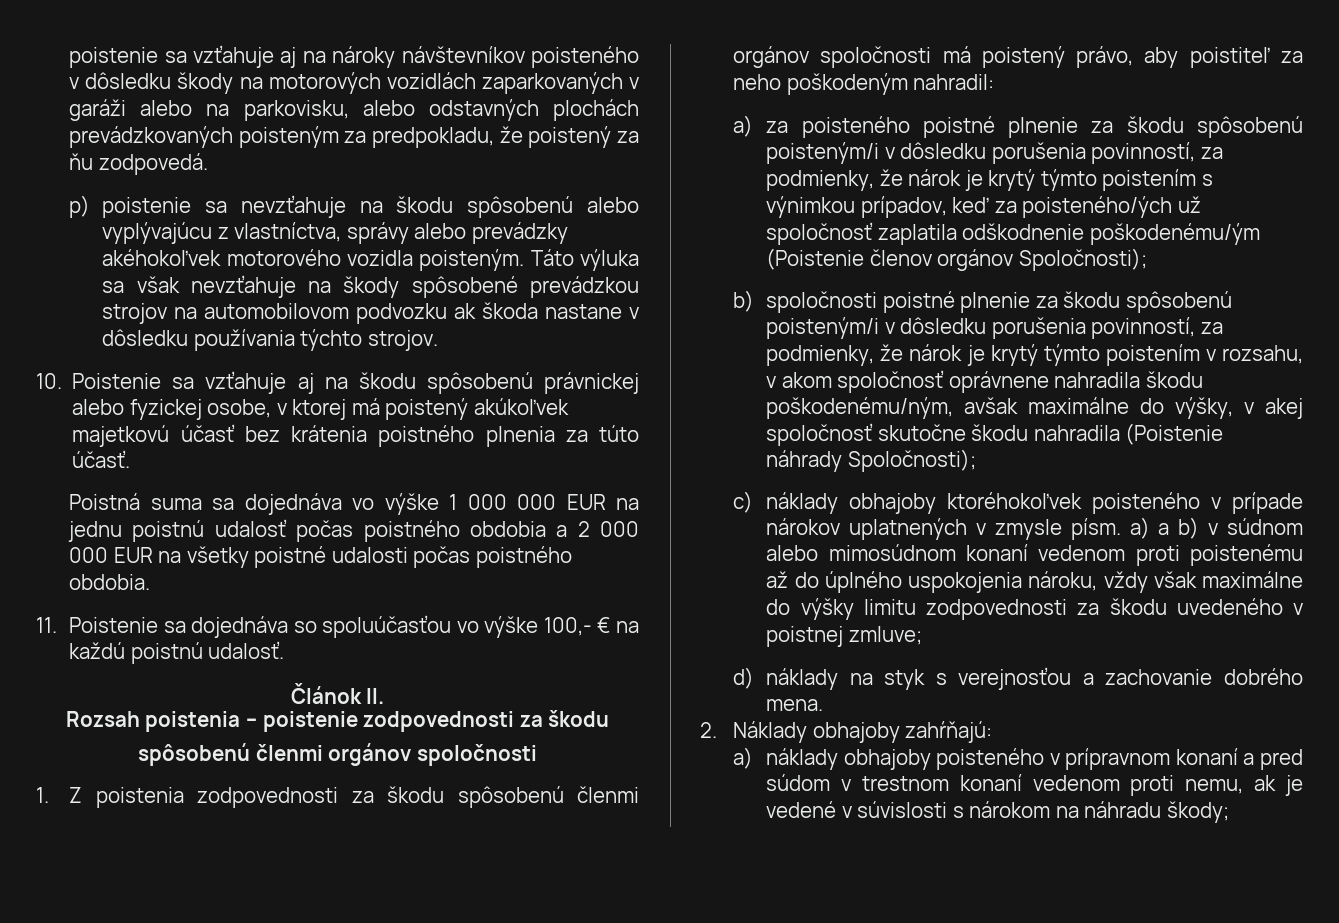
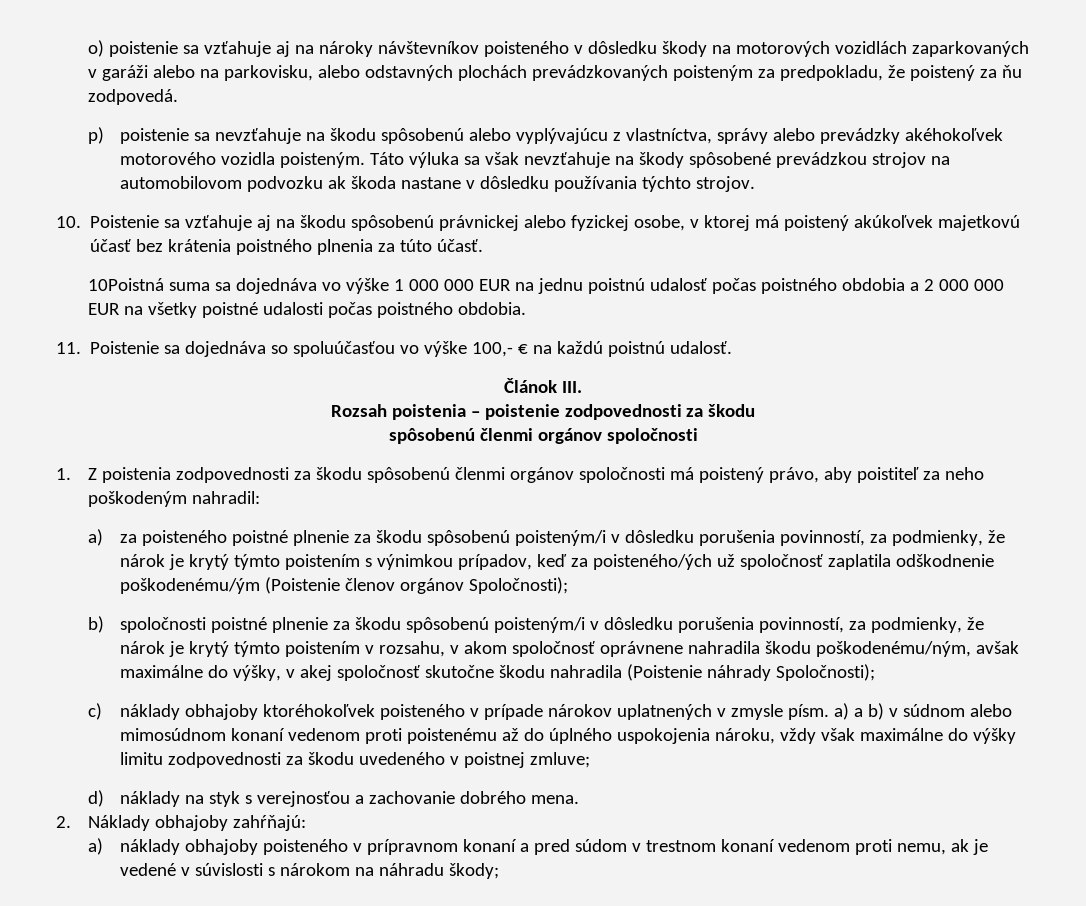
- poistenie sa vzťahuje aj na nároky návštevníkov poisteného v dôsledku škody na motorových vozidlách zaparkovaných v garáži alebo na parkovisku, alebo odstavných plochách prevádzkovaných poisteným za predpokladu, že poistený za ňu zodpovedá.
+ o) poistenie sa vzťahuje aj na nároky návštevníkov poisteného v dôsledku škody na motorových vozidlách zaparkovaných v garáži alebo na parkovisku, alebo odstavných plochách prevádzkovaných poisteným za predpokladu, že poistený za ňu zodpovedá.
- Poistná suma sa dojednáva vo výške 1 000 000 EUR na jednu poistnú udalosť počas poistného obdobia a 2 000 000 EUR na všetky poistné udalosti počas poistného obdobia.
+ 10Poistná suma sa dojednáva vo výške 1 000 000 EUR na jednu poistnú udalosť počas poistného obdobia a 2 000 000 EUR na všetky poistné udalosti počas poistného obdobia.
- Článok II.
+ Článok III.

